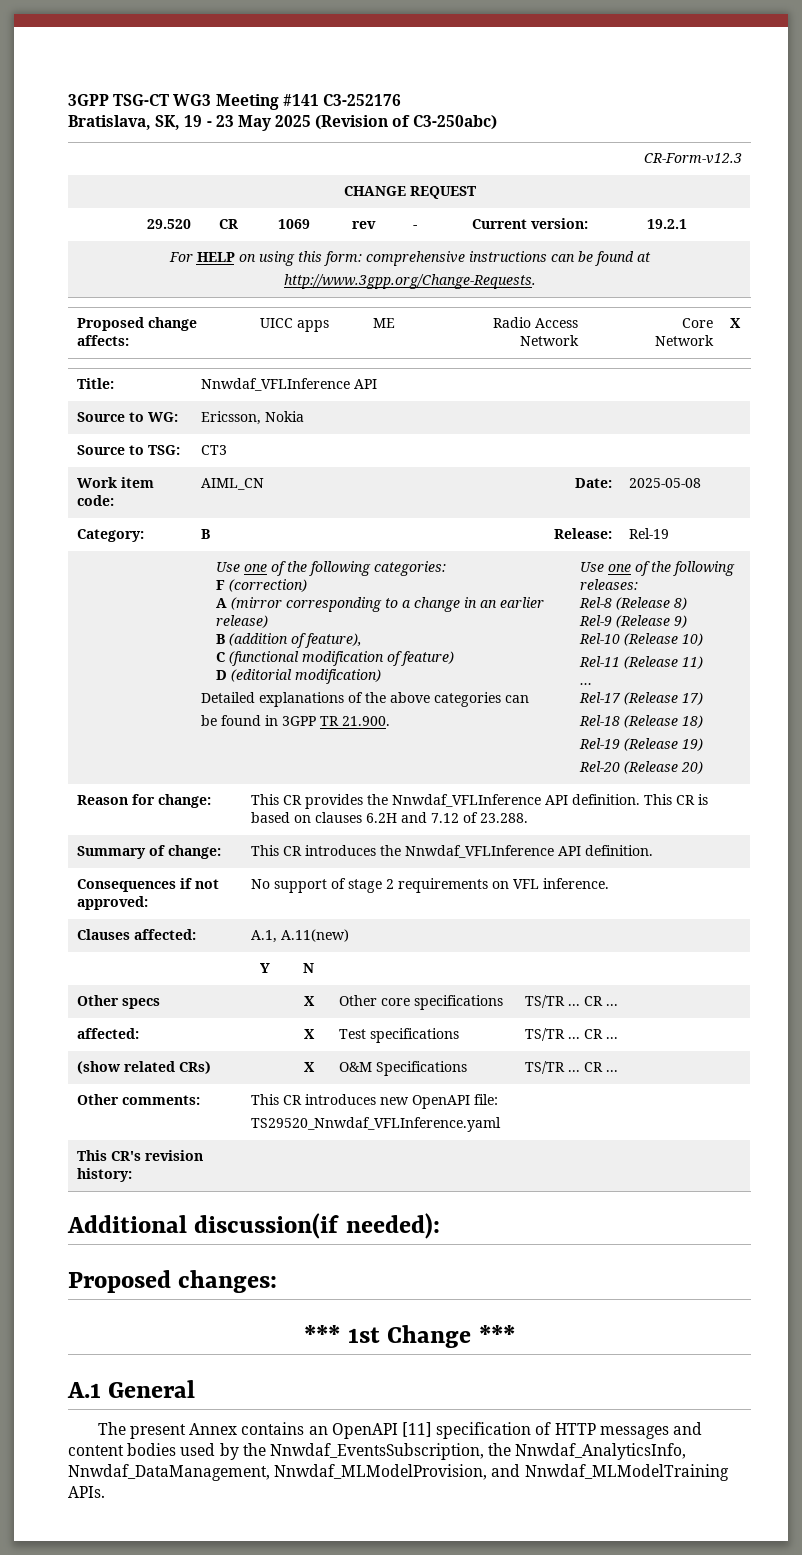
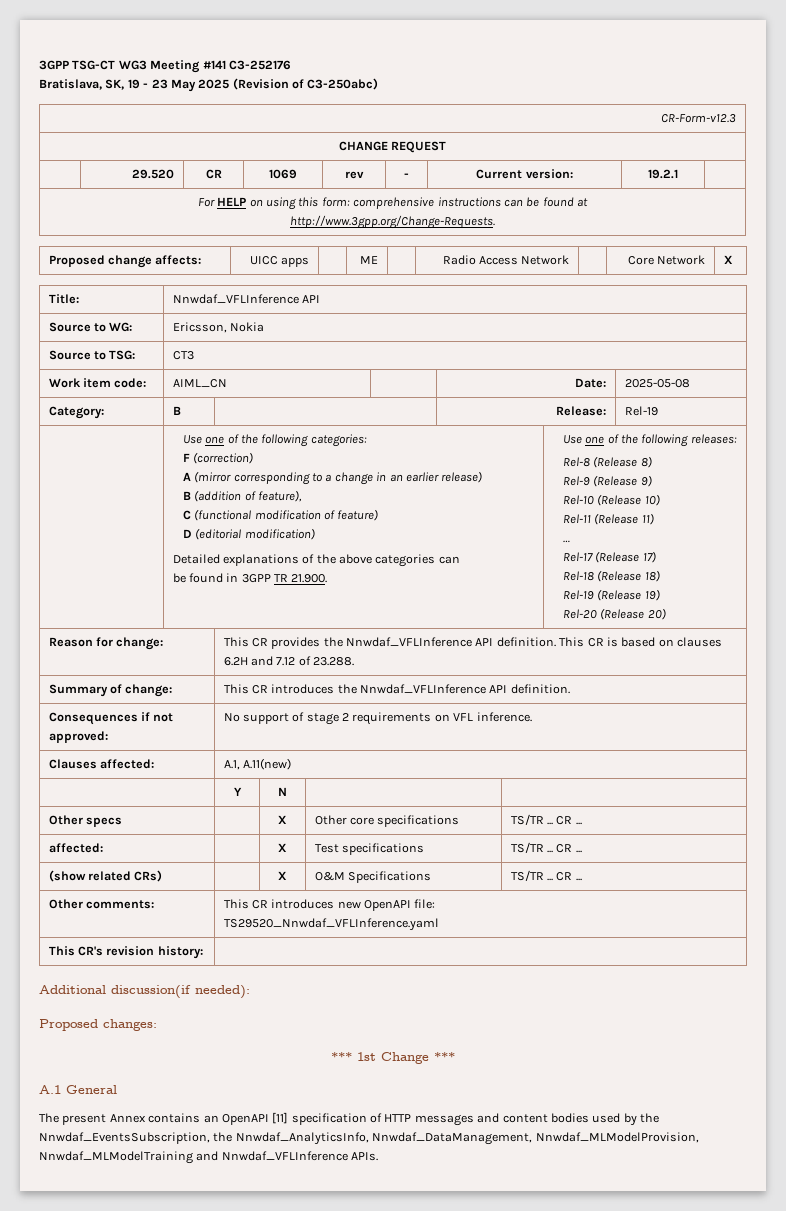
- The present Annex contains an OpenAPI [11] specification of HTTP messages and content bodies used by the Nnwdaf_EventsSubscription, the Nnwdaf_AnalyticsInfo, Nnwdaf_DataManagement, Nnwdaf_MLModelProvision, and Nnwdaf_MLModelTraining APIs.
+ The present Annex contains an OpenAPI [11] specification of HTTP messages and content bodies used by the Nnwdaf_EventsSubscription, the Nnwdaf_AnalyticsInfo, Nnwdaf_DataManagement, Nnwdaf_MLModelProvision, Nnwdaf_MLModelTraining and Nnwdaf_VFLInference APIs.

